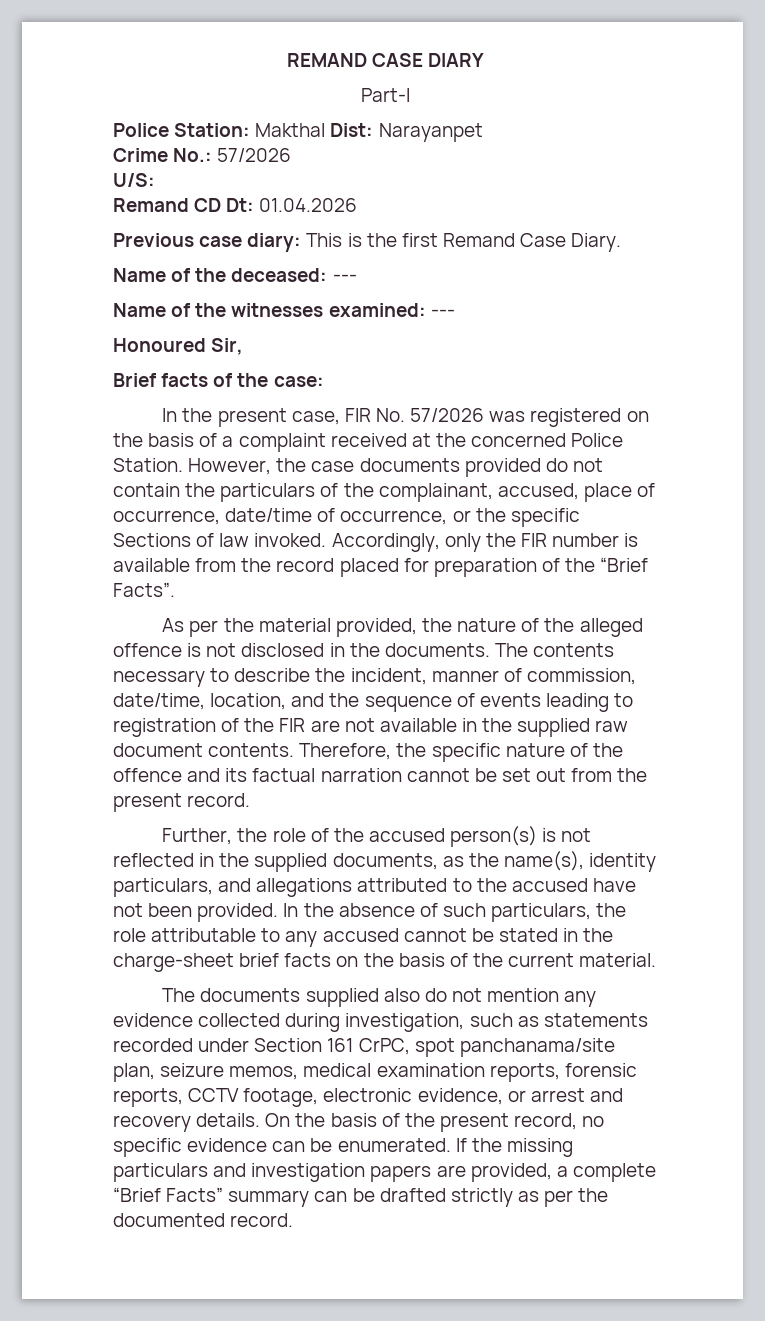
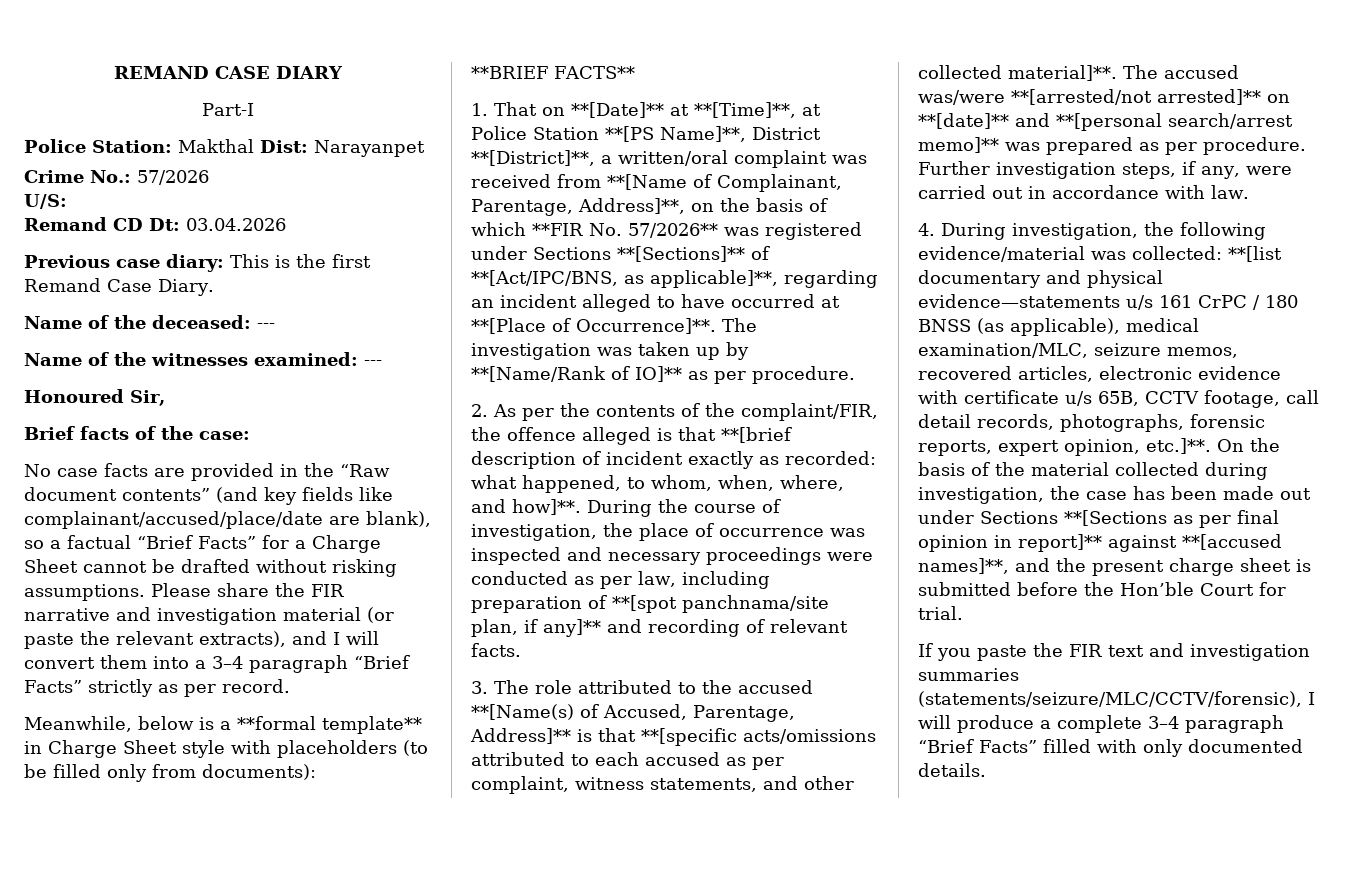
- Remand CD Dt: 01.04.2026
+ Remand CD Dt: 03.04.2026
- In the present case, FIR No. 57/2026 was registered on the basis of a complaint received at the concerned Police Station. However, the case documents provided do not contain the particulars of the complainant, accused, place of occurrence, date/time of occurrence, or the specific Sections of law invoked. Accordingly, only the FIR number is available from the record placed for preparation of the “Brief Facts”.
- As per the material provided, the nature of the alleged offence is not disclosed in the documents. The contents necessary to describe the incident, manner of commission, date/time, location, and the sequence of events leading to registration of the FIR are not available in the supplied raw document contents. Therefore, the specific nature of the offence and its factual narration cannot be set out from the present record.
- Further, the role of the accused person(s) is not reflected in the supplied documents, as the name(s), identity particulars, and allegations attributed to the accused have not been provided. In the absence of such particulars, the role attributable to any accused cannot be stated in the charge-sheet brief facts on the basis of the current material.
- The documents supplied also do not mention any evidence collected during investigation, such as statements recorded under Section 161 CrPC, spot panchanama/site plan, seizure memos, medical examination reports, forensic reports, CCTV footage, electronic evidence, or arrest and recovery details. On the basis of the present record, no specific evidence can be enumerated. If the missing particulars and investigation papers are provided, a complete “Brief Facts” summary can be drafted strictly as per the documented record.
+ No case facts are provided in the “Raw document contents” (and key fields like complainant/accused/place/date are blank), so a factual “Brief Facts” for a Charge Sheet cannot be drafted without risking assumptions. Please share the FIR narrative and investigation material (or paste the relevant extracts), and I will convert them into a 3–4 paragraph “Brief Facts” strictly as per record.
+ Meanwhile, below is a **formal template** in Charge Sheet style with placeholders (to be filled only from documents):
+ **BRIEF FACTS**
+ 1. That on **[Date]** at **[Time]**, at Police Station **[PS Name]**, District **[District]**, a written/oral complaint was received from **[Name of Complainant, Parentage, Address]**, on the basis of which **FIR No. 57/2026** was registered under Sections **[Sections]** of **[Act/IPC/BNS, as applicable]**, regarding an incident alleged to have occurred at **[Place of Occurrence]**. The investigation was taken up by **[Name/Rank of IO]** as per procedure.
+ 2. As per the contents of the complaint/FIR, the offence alleged is that **[brief description of incident exactly as recorded: what happened, to whom, when, where, and how]**. During the course of investigation, the place of occurrence was inspected and necessary proceedings were conducted as per law, including preparation of **[spot panchnama/site plan, if any]** and recording of relevant facts.
+ 3. The role attributed to the accused **[Name(s) of Accused, Parentage, Address]** is that **[specific acts/omissions attributed to each accused as per complaint, witness statements, and other collected material]**. The accused was/were **[arrested/not arrested]** on **[date]** and **[personal search/arrest memo]** was prepared as per procedure. Further investigation steps, if any, were carried out in accordance with law.
+ 4. During investigation, the following evidence/material was collected: **[list documentary and physical evidence—statements u/s 161 CrPC / 180 BNSS (as applicable), medical examination/MLC, seizure memos, recovered articles, electronic evidence with certificate u/s 65B, CCTV footage, call detail records, photographs, forensic reports, expert opinion, etc.]**. On the basis of the material collected during investigation, the case has been made out under Sections **[Sections as per final opinion in report]** against **[accused names]**, and the present charge sheet is submitted before the Hon’ble Court for trial.
+ If you paste the FIR text and investigation summaries (statements/seizure/MLC/CCTV/forensic), I will produce a complete 3–4 paragraph “Brief Facts” filled with only documented details.

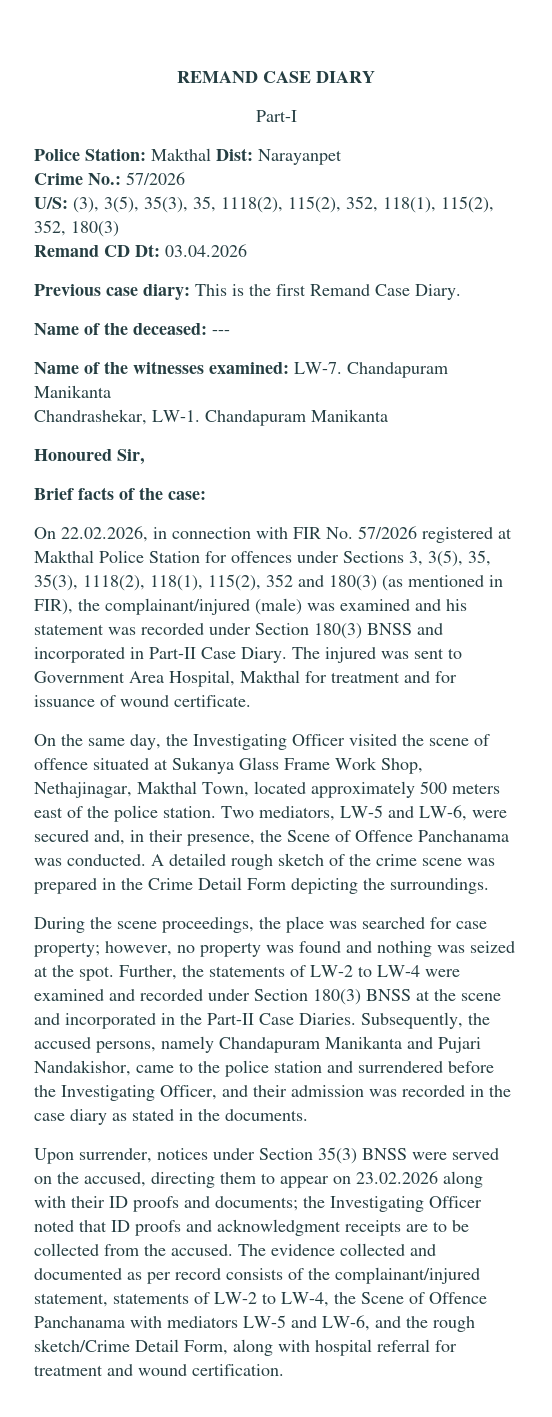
- U/S:
+ U/S: (3), 3(5), 35(3), 35, 1118(2), 115(2), 352, 118(1), 115(2), 352, 180(3)
- Name of the witnesses examined: ---
+ Name of the witnesses examined: LW-7. Chandapuram Manikanta
+ Chandrashekar, LW-1. Chandapuram Manikanta
- No case facts are provided in the “Raw document contents” (and key fields like complainant/accused/place/date are blank), so a factual “Brief Facts” for a Charge Sheet cannot be drafted without risking assumptions. Please share the FIR narrative and investigation material (or paste the relevant extracts), and I will convert them into a 3–4 paragraph “Brief Facts” strictly as per record.
- Meanwhile, below is a **formal template** in Charge Sheet style with placeholders (to be filled only from documents):
- **BRIEF FACTS**
- 1. That on **[Date]** at **[Time]**, at Police Station **[PS Name]**, District **[District]**, a written/oral complaint was received from **[Name of Complainant, Parentage, Address]**, on the basis of which **FIR No. 57/2026** was registered under Sections **[Sections]** of **[Act/IPC/BNS, as applicable]**, regarding an incident alleged to have occurred at **[Place of Occurrence]**. The investigation was taken up by **[Name/Rank of IO]** as per procedure.
- 2. As per the contents of the complaint/FIR, the offence alleged is that **[brief description of incident exactly as recorded: what happened, to whom, when, where, and how]**. During the course of investigation, the place of occurrence was inspected and necessary proceedings were conducted as per law, including preparation of **[spot panchnama/site plan, if any]** and recording of relevant facts.
- 3. The role attributed to the accused **[Name(s) of Accused, Parentage, Address]** is that **[specific acts/omissions attributed to each accused as per complaint, witness statements, and other collected material]**. The accused was/were **[arrested/not arrested]** on **[date]** and **[personal search/arrest memo]** was prepared as per procedure. Further investigation steps, if any, were carried out in accordance with law.
- 4. During investigation, the following evidence/material was collected: **[list documentary and physical evidence—statements u/s 161 CrPC / 180 BNSS (as applicable), medical examination/MLC, seizure memos, recovered articles, electronic evidence with certificate u/s 65B, CCTV footage, call detail records, photographs, forensic reports, expert opinion, etc.]**. On the basis of the material collected during investigation, the case has been made out under Sections **[Sections as per final opinion in report]** against **[accused names]**, and the present charge sheet is submitted before the Hon’ble Court for trial.
- If you paste the FIR text and investigation summaries (statements/seizure/MLC/CCTV/forensic), I will produce a complete 3–4 paragraph “Brief Facts” filled with only documented details.
+ On 22.02.2026, in connection with FIR No. 57/2026 registered at Makthal Police Station for offences under Sections 3, 3(5), 35, 35(3), 1118(2), 118(1), 115(2), 352 and 180(3) (as mentioned in FIR), the complainant/injured (male) was examined and his statement was recorded under Section 180(3) BNSS and incorporated in Part-II Case Diary. The injured was sent to Government Area Hospital, Makthal for treatment and for issuance of wound certificate.
+ On the same day, the Investigating Officer visited the scene of offence situated at Sukanya Glass Frame Work Shop, Nethajinagar, Makthal Town, located approximately 500 meters east of the police station. Two mediators, LW-5 and LW-6, were secured and, in their presence, the Scene of Offence Panchanama was conducted. A detailed rough sketch of the crime scene was prepared in the Crime Detail Form depicting the surroundings.
+ During the scene proceedings, the place was searched for case property; however, no property was found and nothing was seized at the spot. Further, the statements of LW-2 to LW-4 were examined and recorded under Section 180(3) BNSS at the scene and incorporated in the Part-II Case Diaries. Subsequently, the accused persons, namely Chandapuram Manikanta and Pujari Nandakishor, came to the police station and surrendered before the Investigating Officer, and their admission was recorded in the case diary as stated in the documents.
+ Upon surrender, notices under Section 35(3) BNSS were served on the accused, directing them to appear on 23.02.2026 along with their ID proofs and documents; the Investigating Officer noted that ID proofs and acknowledgment receipts are to be collected from the accused. The evidence collected and documented as per record consists of the complainant/injured statement, statements of LW-2 to LW-4, the Scene of Offence Panchanama with mediators LW-5 and LW-6, and the rough sketch/Crime Detail Form, along with hospital referral for treatment and wound certification.

